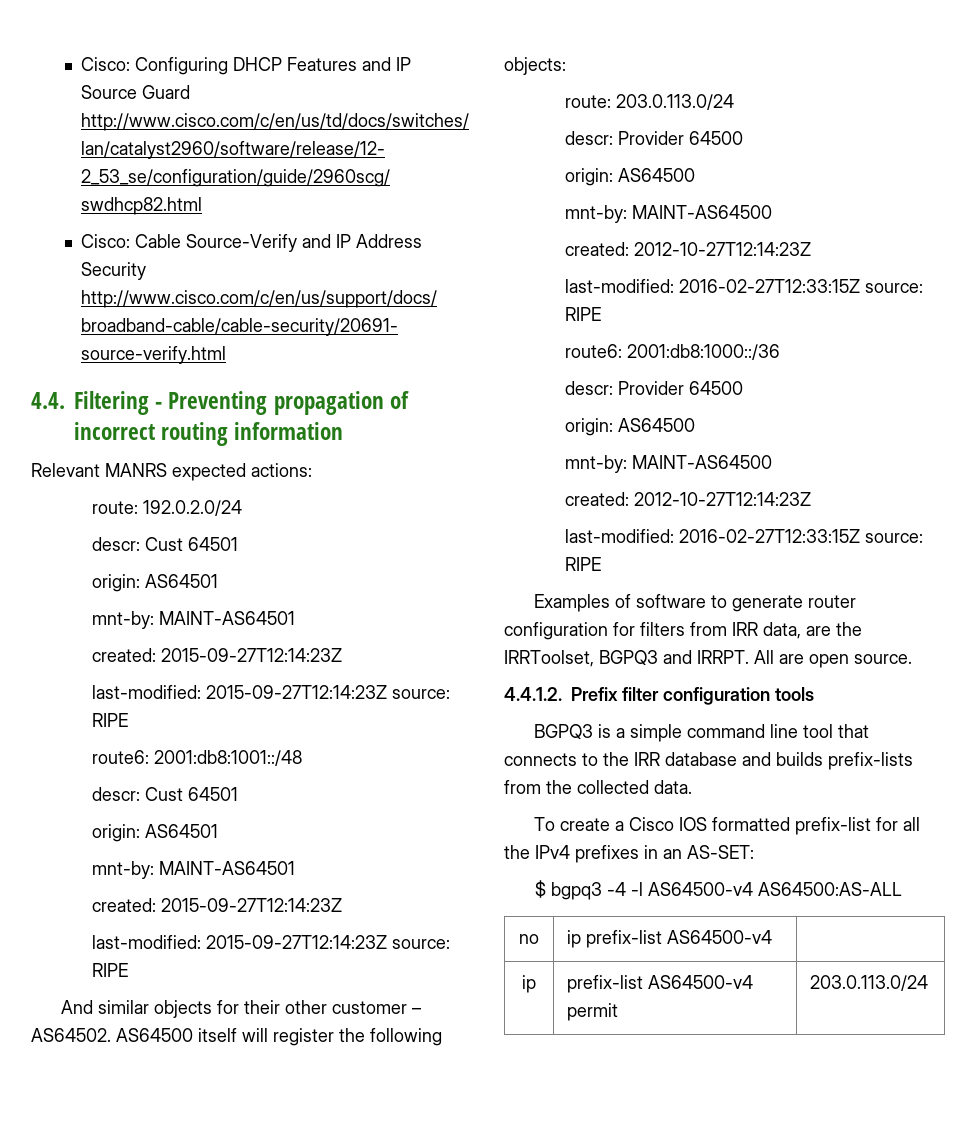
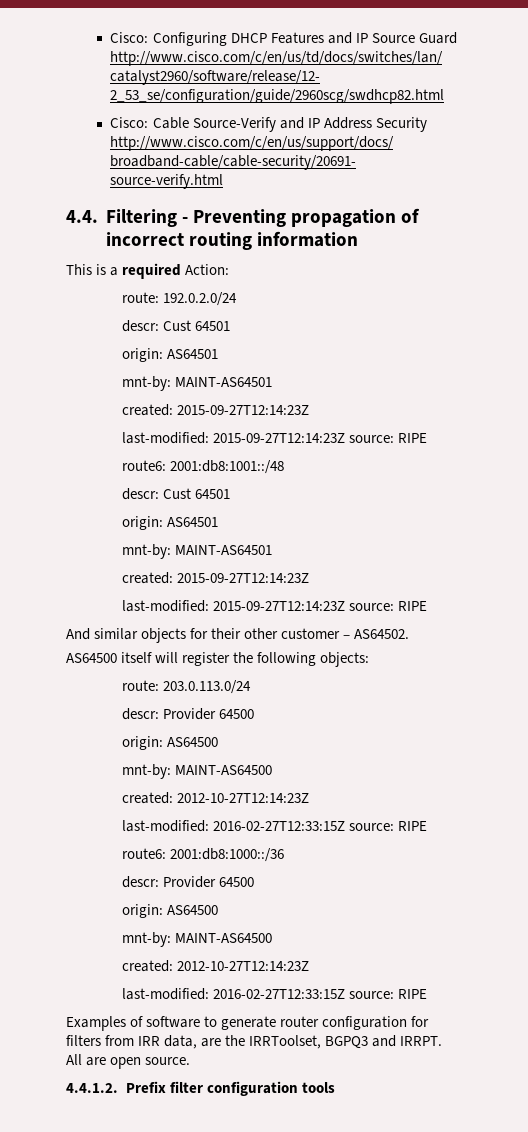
- Relevant MANRS expected actions:
+ This is a required Action:
- And similar objects for their other customer – AS64502. AS64500 itself will register the following objects:
+ And similar objects for their other customer – AS64502.
+ AS64500 itself will register the following objects:
- BGPQ3 is a simple command line tool that connects to the IRR database and builds prefix-lists from the collected data.
- To create a Cisco IOS formatted prefix-list for all the IPv4 prefixes in an AS-SET:
- $ bgpq3 -4 -l AS64500-v4 AS64500:AS-ALL
- no | ip prefix-list AS64500-v4 |
- ip | prefix-list AS64500-v4 permit | 203.0.113.0/24

